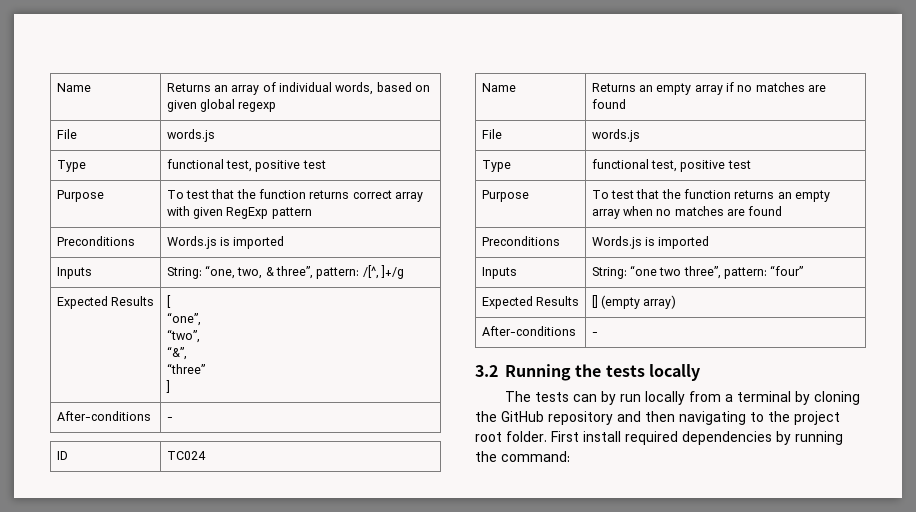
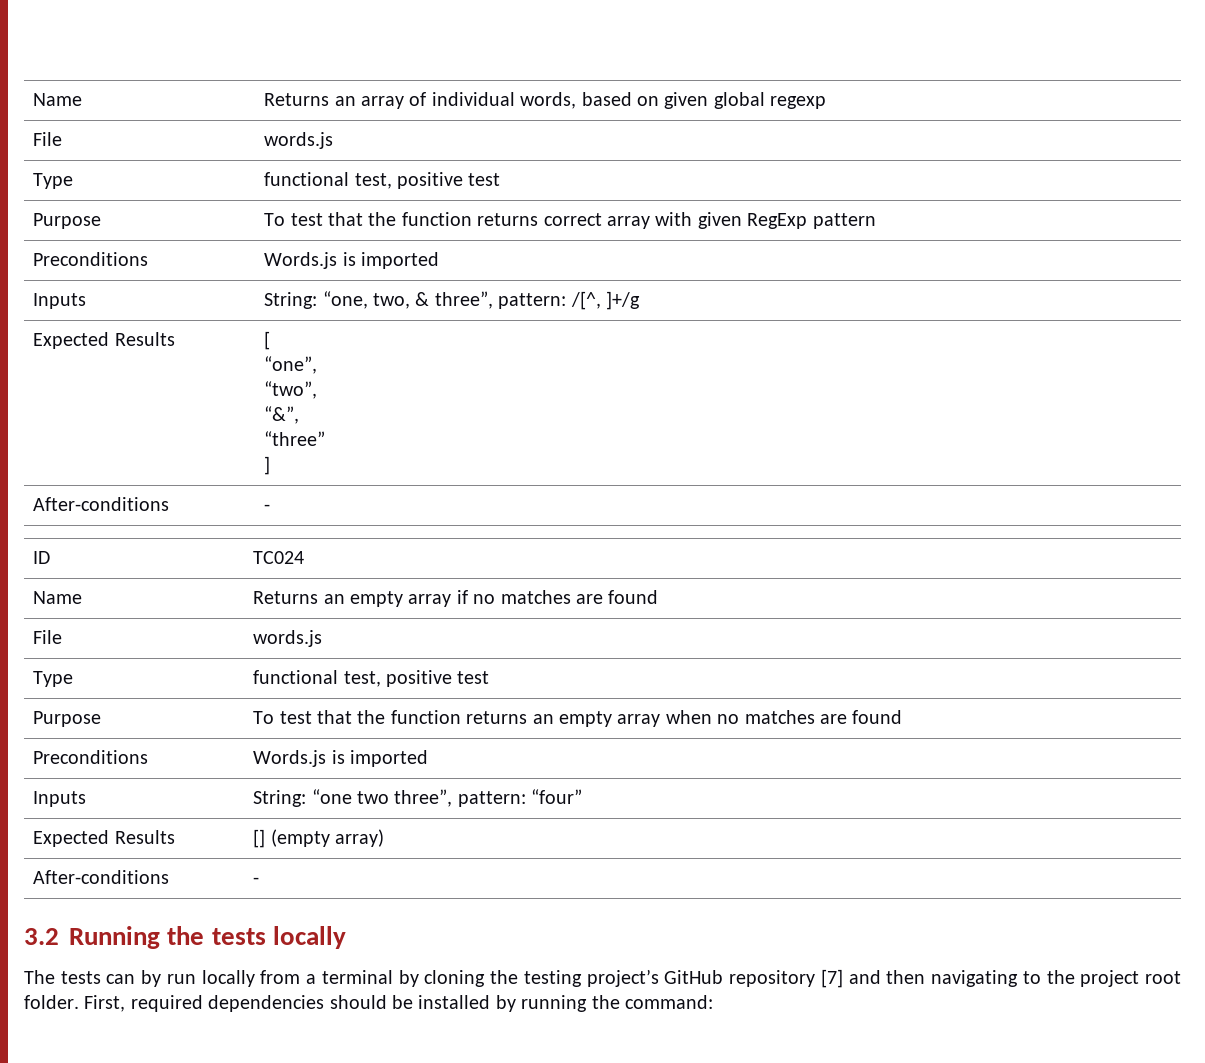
- The tests can by run locally from a terminal by cloning the GitHub repository and then navigating to the project root folder.
+ The tests can by run locally from a terminal by cloning the testing project’s GitHub repository [7] and then navigating to the project root folder.
- First install required dependencies by running the command:
+ First, required dependencies should be installed by running the command:

